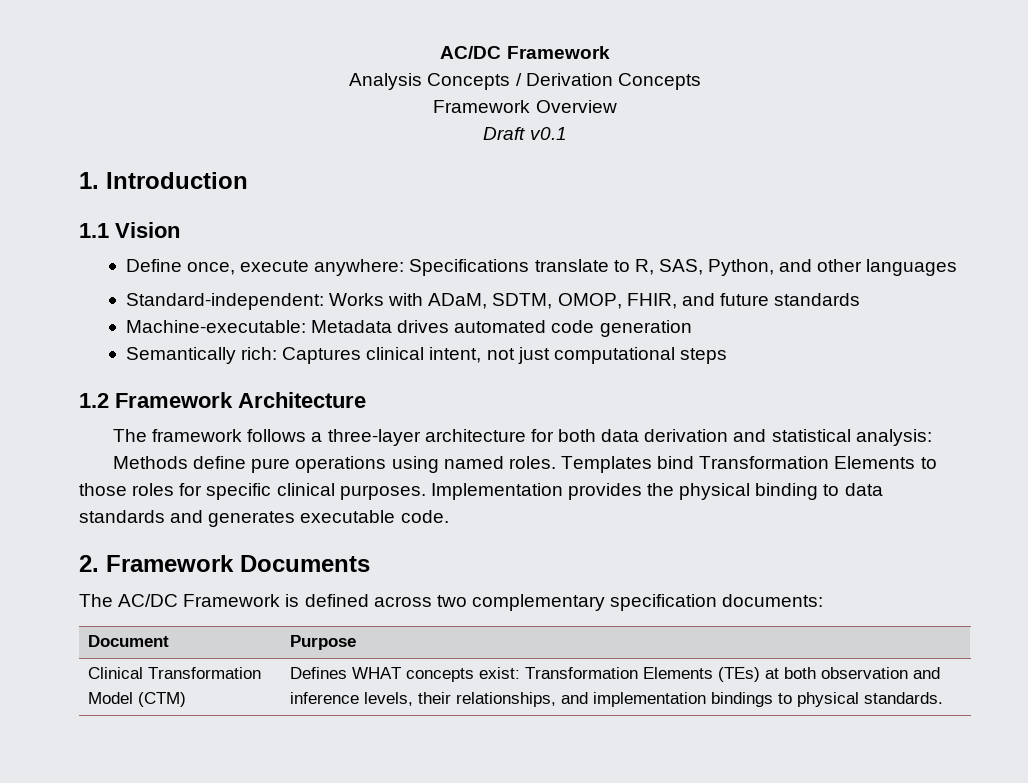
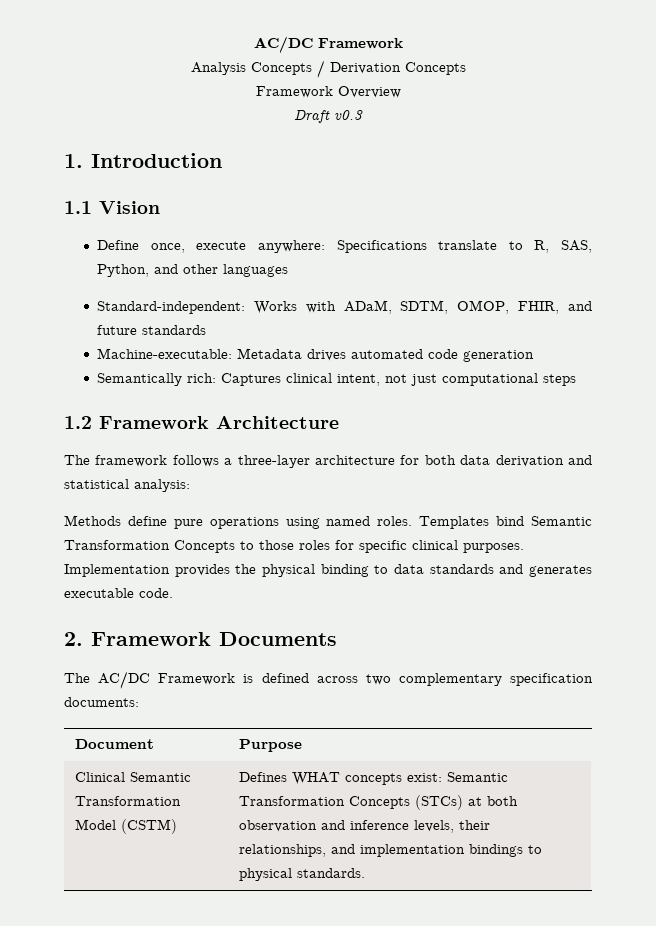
- Draft v0.1
+ Draft v0.3
- Templates bind Transformation Elements to those roles for specific clinical purposes.
+ Templates bind Semantic Transformation Concepts to those roles for specific clinical purposes.
- Clinical Transformation Model (CTM) | Defines WHAT concepts exist: Transformation Elements (TEs) at both observation and inference levels, their relationships, and implementation bindings to physical standards.
+ Clinical Semantic Transformation Model (CSTM) | Defines WHAT concepts exist: Semantic Transformation Concepts (STCs) at both observation and inference levels, their relationships, and implementation bindings to physical standards.

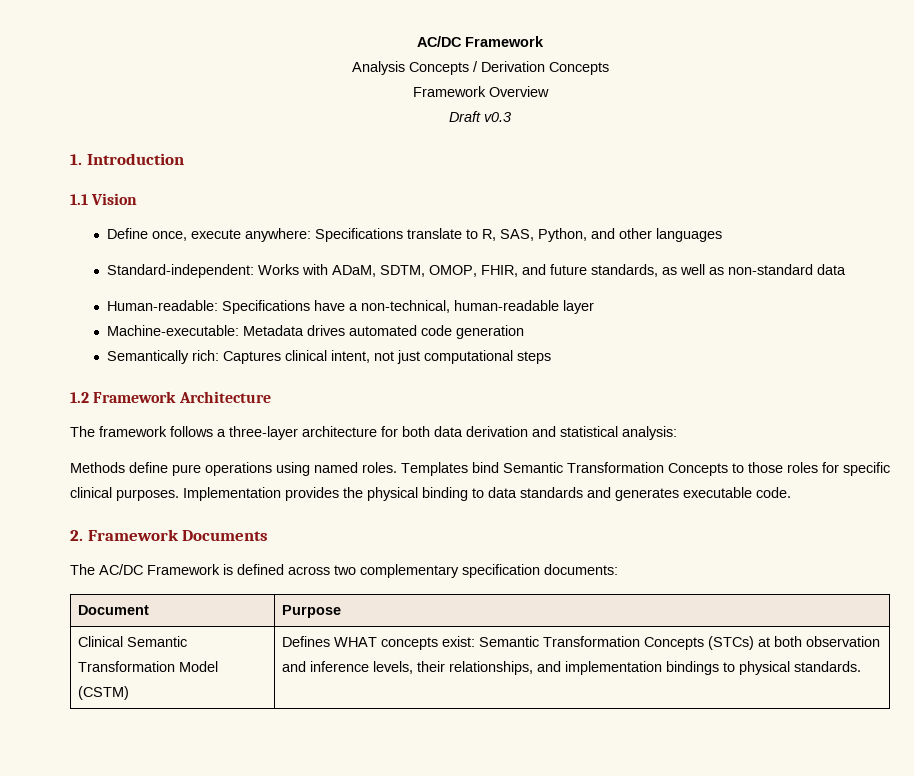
- Standard-independent: Works with ADaM, SDTM, OMOP, FHIR, and future standards
+ Standard-independent: Works with ADaM, SDTM, OMOP, FHIR, and future standards, as well as non-standard data
+ Human-readable: Specifications have a non-technical, human-readable layer

